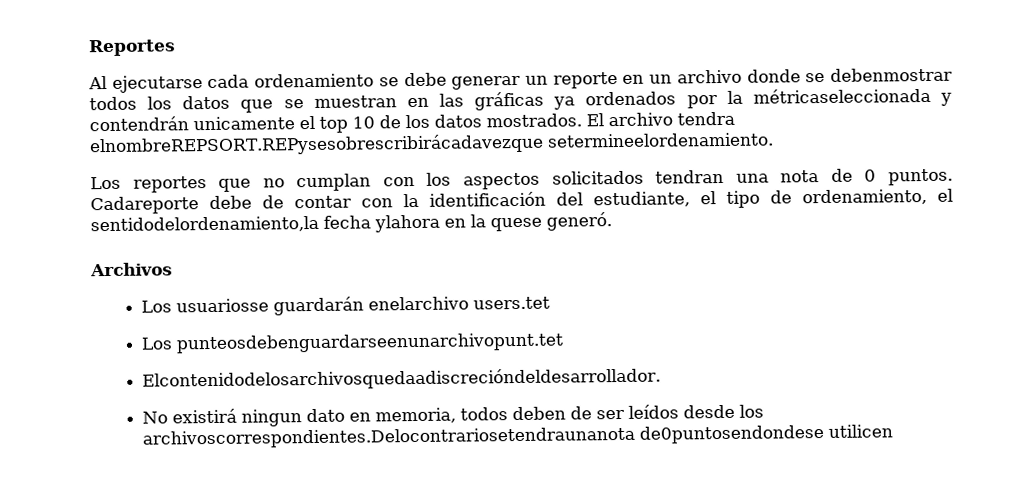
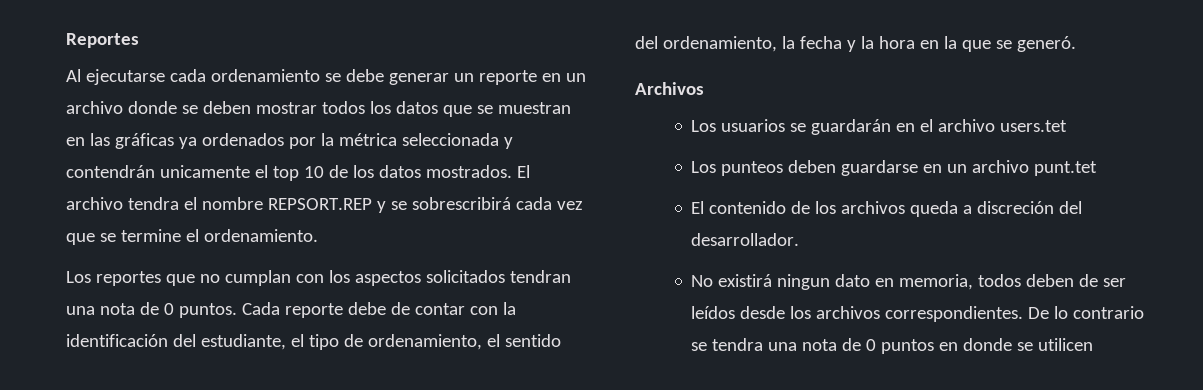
- Al ejecutarse cada ordenamiento se debe generar un reporte en un archivo donde se debenmostrar todos los datos que se muestran en las gráficas ya ordenados por la métricaseleccionada y contendrán unicamente el top 10 de los datos mostrados.
+ Al ejecutarse cada ordenamiento se debe generar un reporte en un archivo donde se deben mostrar todos los datos que se muestran en las gráficas ya ordenados por la métrica seleccionada y contendrán unicamente el top 10 de los datos mostrados.
- El archivo tendra elnombreREPSORT.REPysesobrescribirácadavezque setermineelordenamiento.
+ El archivo tendra el nombre REPSORT.REP y se sobrescribirá cada vez que se termine el ordenamiento.
- Cadareporte debe de contar con la identificación del estudiante, el tipo de ordenamiento, el sentidodelordenamiento,la fecha ylahora en la quese generó.
+ Cada reporte debe de contar con la identificación del estudiante, el tipo de ordenamiento, el sentido del ordenamiento, la fecha y la hora en la que se generó.
  Archivos
- Los usuariosse guardarán enelarchivo users.tet
- Los punteosdebenguardarseenunarchivopunt.tet
- Elcontenidodelosarchivosquedaadiscrecióndeldesarrollador.
+ Los usuarios se guardarán en el archivo users.tet
+ Los punteos deben guardarse en un archivo punt.tet
+ El contenido de los archivos queda a discreción del desarrollador.
- No existirá ningun dato en memoria, todos deben de ser leídos desde los archivoscorrespondientes.Delocontrariosetendraunanota de0puntosendondese utilicen
+ No existirá ningun dato en memoria, todos deben de ser leídos desde los archivos correspondientes. De lo contrario se tendra una nota de 0 puntos en donde se utilicen

